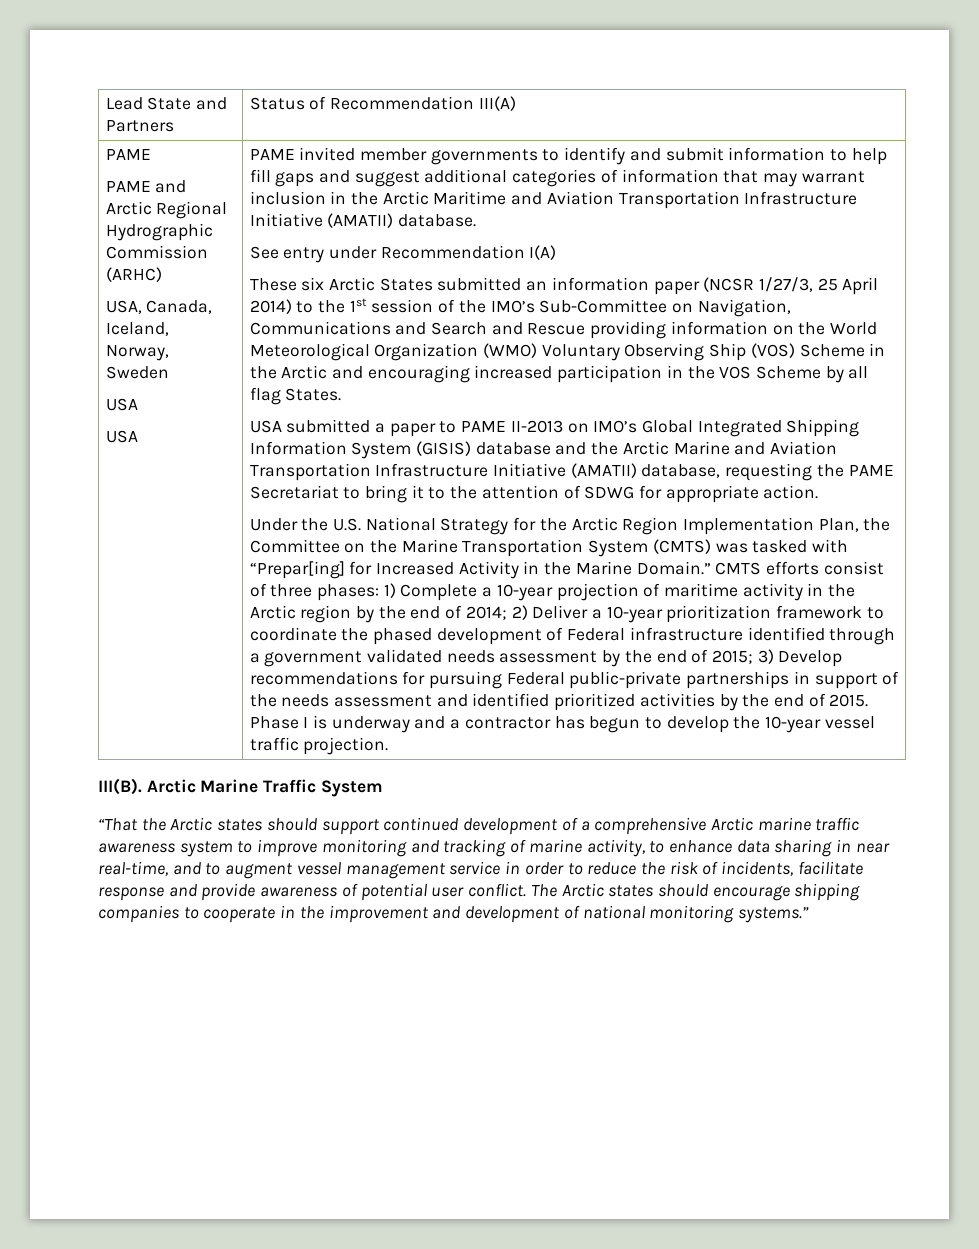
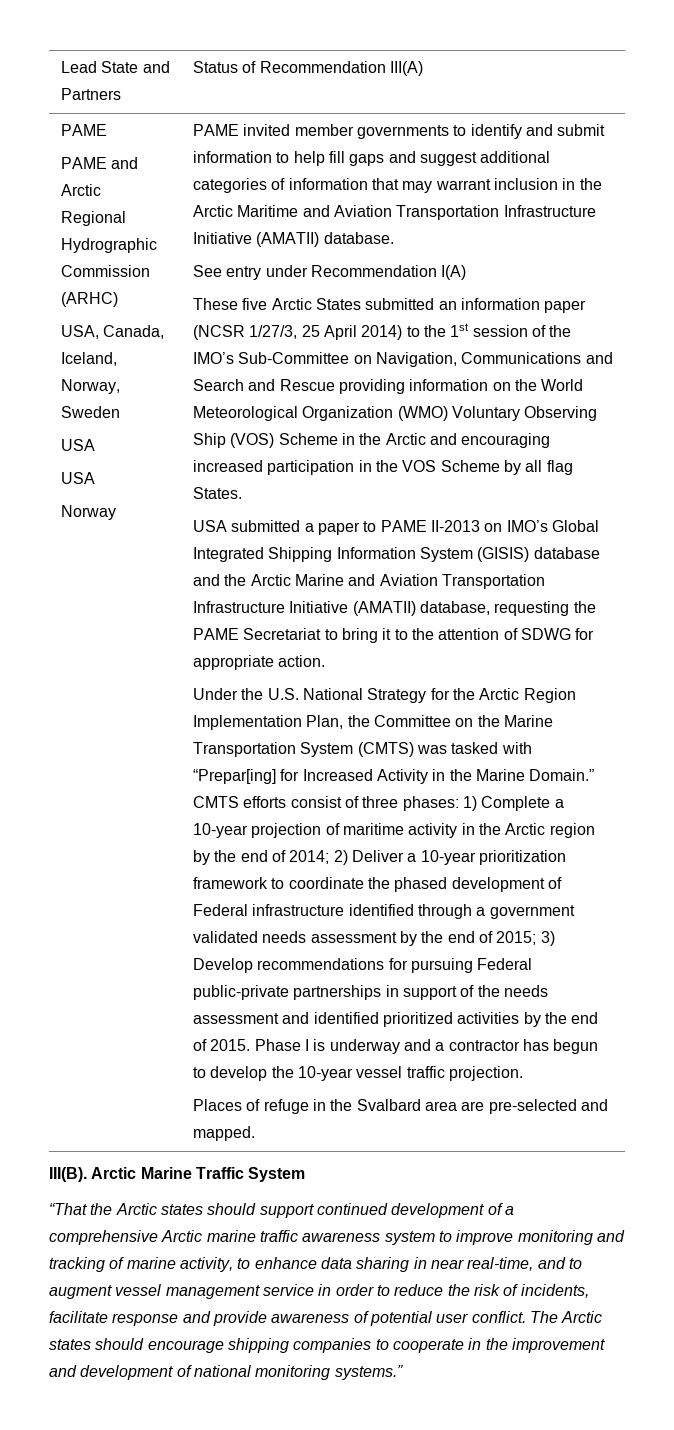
+ Norway
- These six Arctic States submitted an information paper (NCSR 1/27/3, 25 April 2014) to the 1st session of the IMO’s Sub-Committee on Navigation, Communications and Search and Rescue providing information on the World Meteorological Organization (WMO) Voluntary Observing Ship (VOS) Scheme in the Arctic and encouraging increased participation in the VOS Scheme by all flag States.
+ These five Arctic States submitted an information paper (NCSR 1/27/3, 25 April 2014) to the 1st session of the IMO’s Sub-Committee on Navigation, Communications and Search and Rescue providing information on the World Meteorological Organization (WMO) Voluntary Observing Ship (VOS) Scheme in the Arctic and encouraging increased participation in the VOS Scheme by all flag States.
+ Places of refuge in the Svalbard area are pre-selected and mapped.

